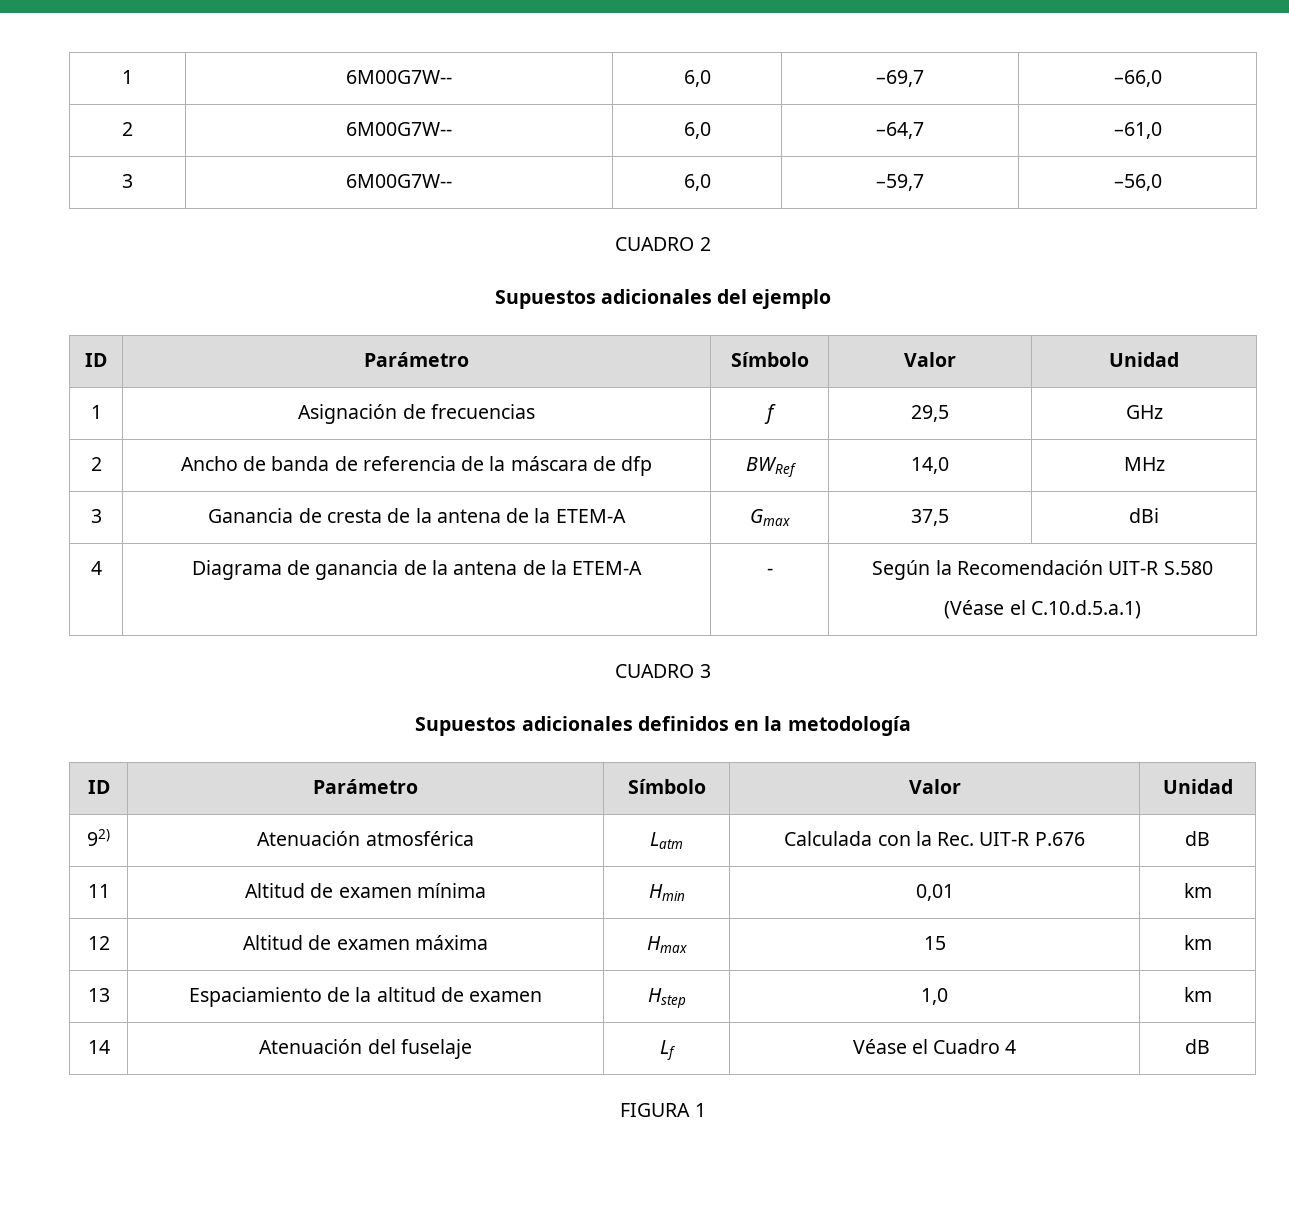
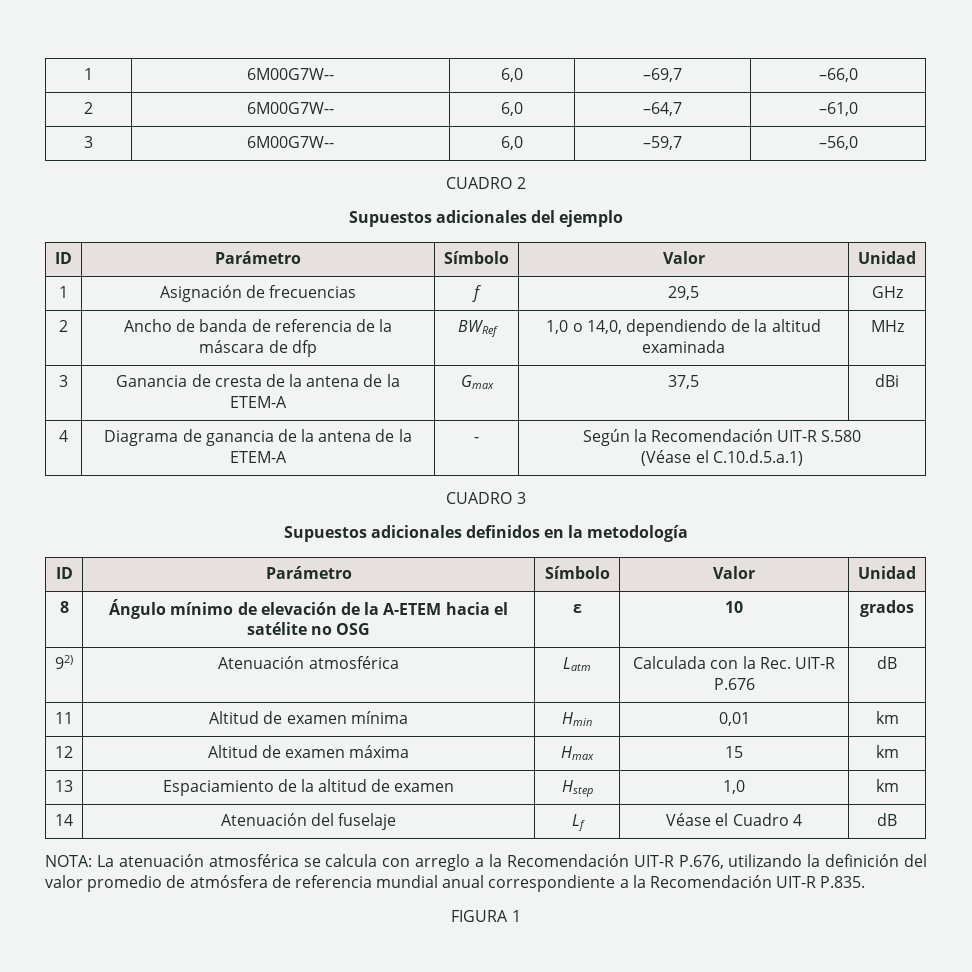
- 2 | Ancho de banda de referencia de la máscara de dfp | BWRef | 14,0 | MHz
+ 2 | Ancho de banda de referencia de la máscara de dfp | BWRef | 1,0 o 14,0, dependiendo de la altitud examinada | MHz
+ 8 | Ángulo mínimo de elevación de la A-ETEM hacia el satélite no OSG | ε | 10 | grados
+ NOTA: La atenuación atmosférica se calcula con arreglo a la Recomendación UIT-R P.676, utilizando la definición del valor promedio de atmósfera de referencia mundial anual correspondiente a la Recomendación UIT-R P.835.

